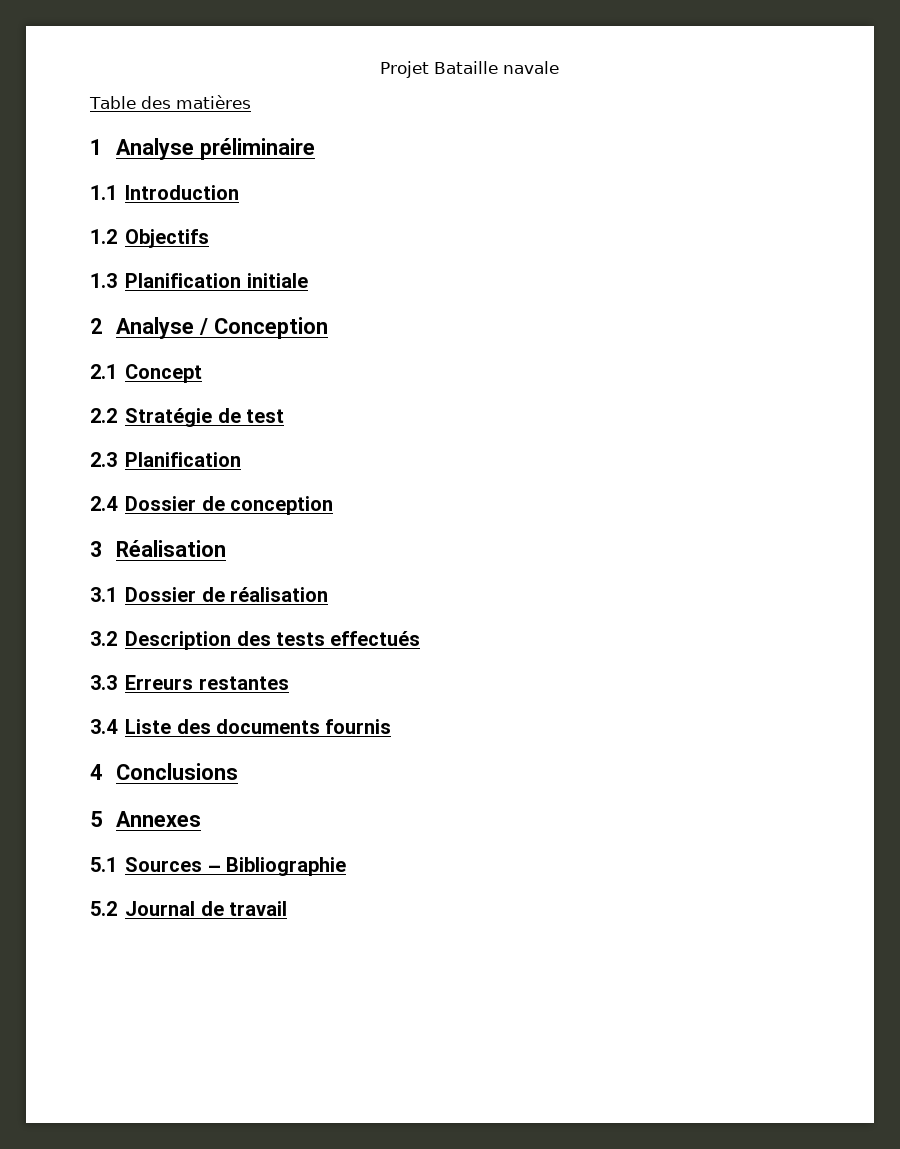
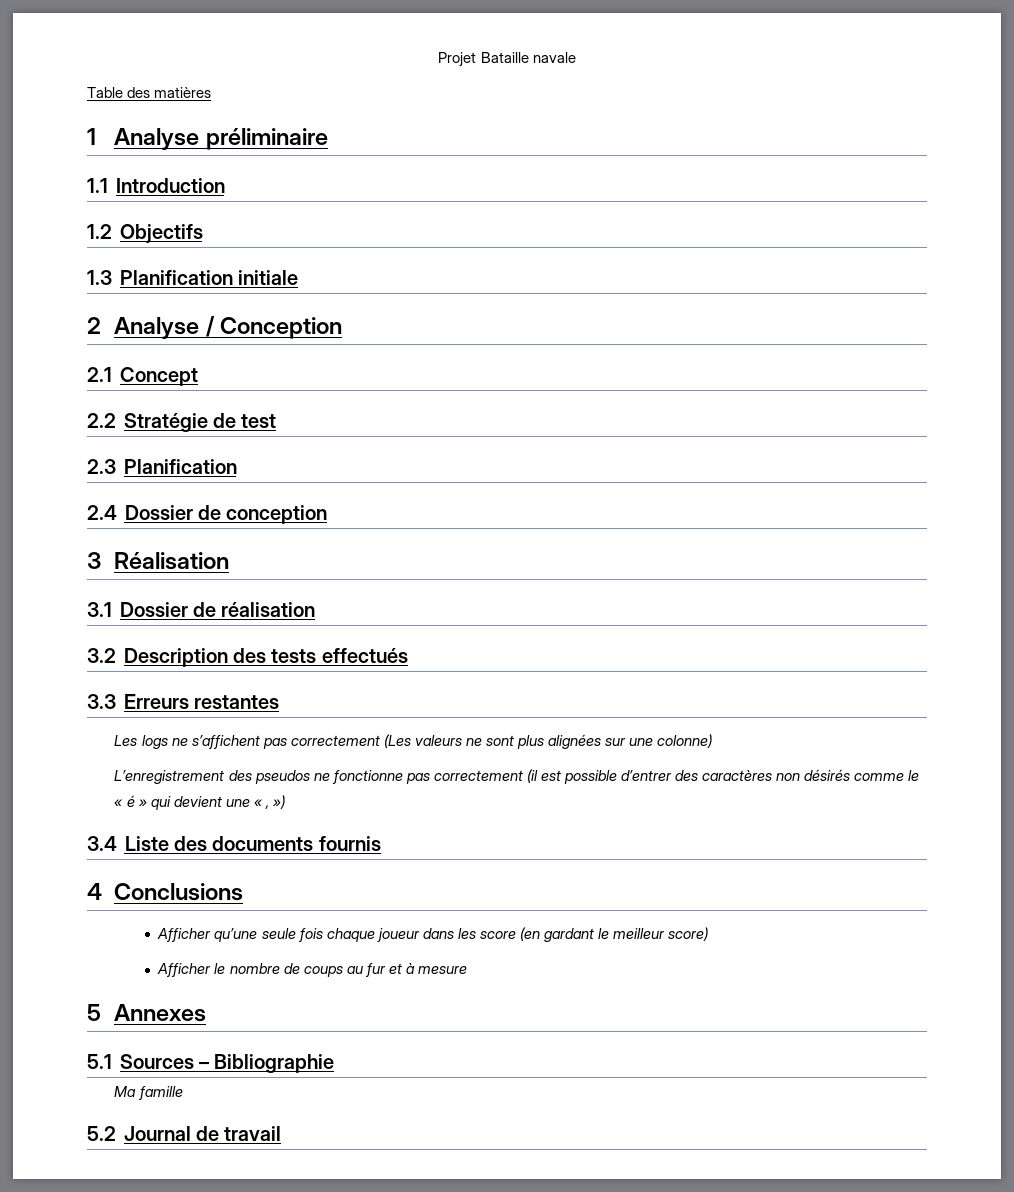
+ Les logs ne s’affichent pas correctement (Les valeurs ne sont plus alignées sur une colonne)
+ L’enregistrement des pseudos ne fonctionne pas correctement (il est possible d’entrer des caractères non désirés comme le « é » qui devient une « , »)
+ Afficher qu’une seule fois chaque joueur dans les score (en gardant le meilleur score)
+ Afficher le nombre de coups au fur et à mesure
+ Ma famille

